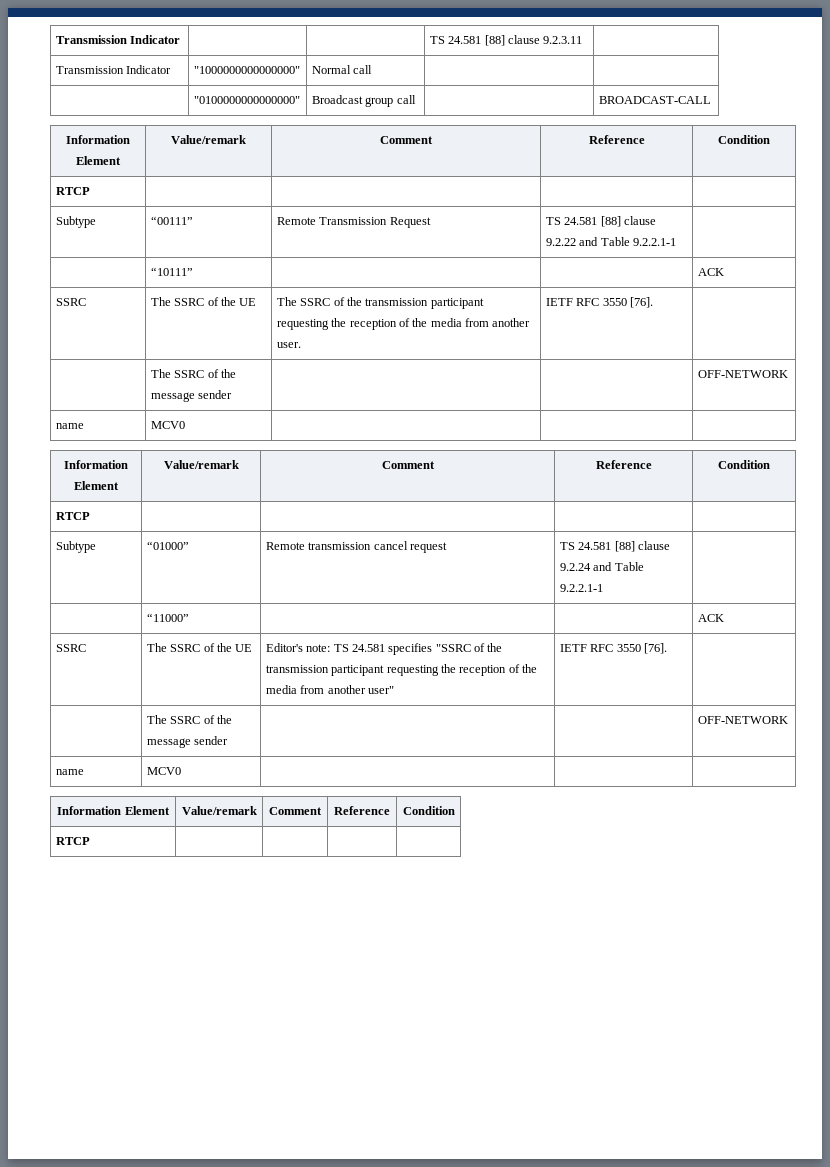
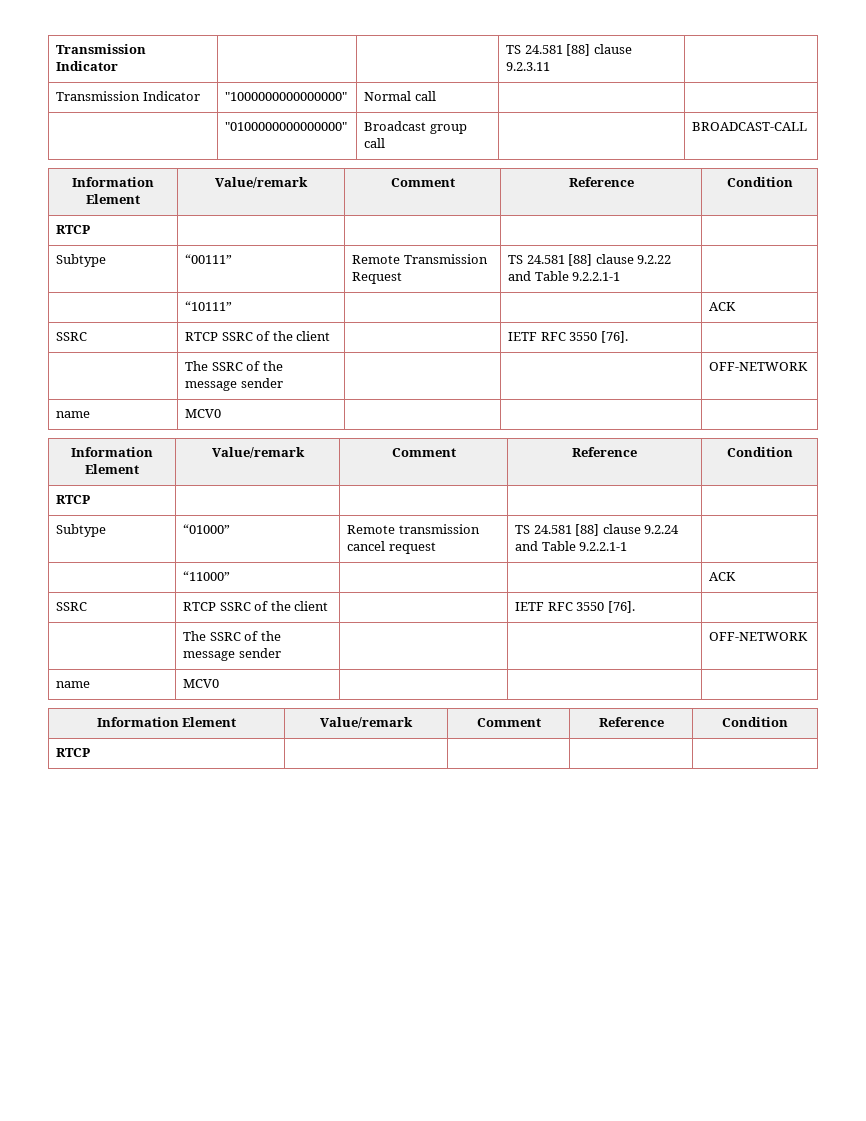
  | “10111” | | | ACK
- SSRC | The SSRC of the UE | The SSRC of the transmission participant requesting the reception of the media from another user. | IETF RFC 3550 [76]. |
+ SSRC | RTCP SSRC of the client | | IETF RFC 3550 [76]. |
  | “11000” | | | ACK
- SSRC | The SSRC of the UE | Editor's note: TS 24.581 specifies "SSRC of the transmission participant requesting the reception of the media from another user" | IETF RFC 3550 [76]. |
+ SSRC | RTCP SSRC of the client | | IETF RFC 3550 [76]. |

